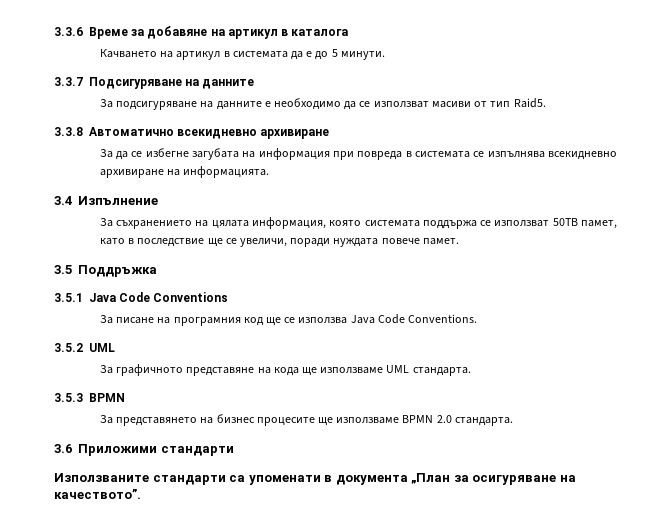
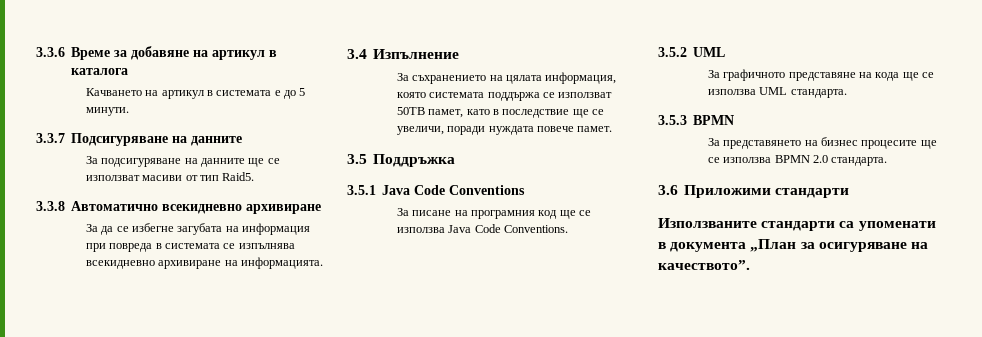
- Качването на артикул в системата да е до 5 минути.
+ Качването на артикул в системата е до 5 минути.
- За подсигуряване на данните е необходимо да се използват масиви от тип Raid5.
+ За подсигуряване на данните ще се използват масиви от тип Raid5.
- За графичното представяне на кода ще използваме UML стандарта.
+ За графичното представяне на кода ще се използва UML стандарта.
- За представянето на бизнес процесите ще използваме BPMN 2.0 стандарта.
+ За представянето на бизнес процесите ще се използва BPMN 2.0 стандарта.

